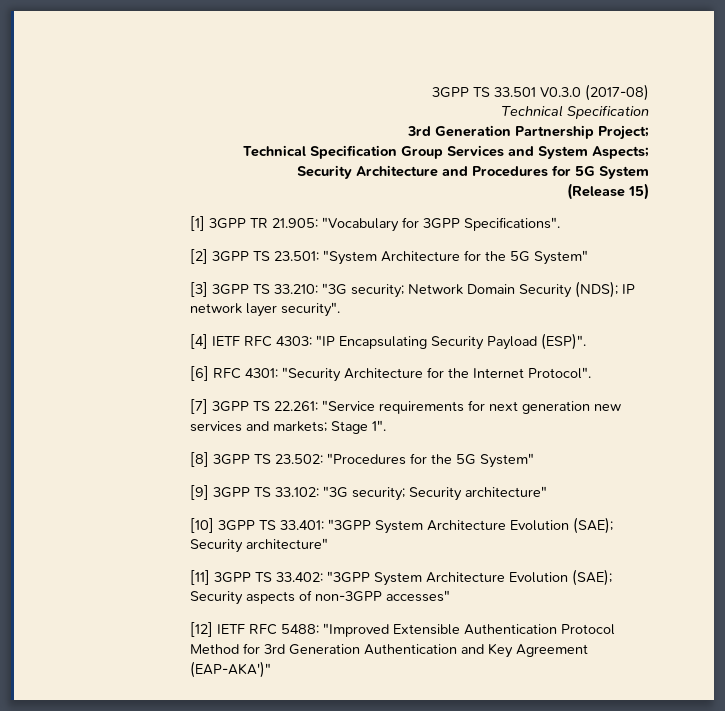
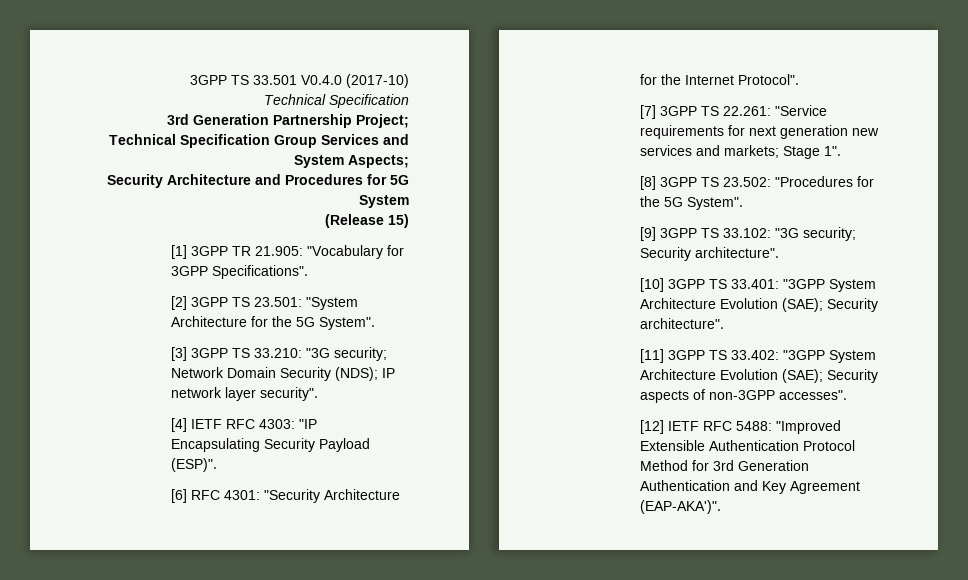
- 3GPP TS 33.501 V0.3.0 (2017-08)
+ 3GPP TS 33.501 V0.4.0 (2017-10)
- [2] 3GPP TS 23.501: "System Architecture for the 5G System"
+ [2] 3GPP TS 23.501: "System Architecture for the 5G System".
- [8] 3GPP TS 23.502: "Procedures for the 5G System"
+ [8] 3GPP TS 23.502: "Procedures for the 5G System".
- [9] 3GPP TS 33.102: "3G security; Security architecture"
+ [9] 3GPP TS 33.102: "3G security; Security architecture".
- [10] 3GPP TS 33.401: "3GPP System Architecture Evolution (SAE); Security architecture"
+ [10] 3GPP TS 33.401: "3GPP System Architecture Evolution (SAE); Security architecture".
- [11] 3GPP TS 33.402: "3GPP System Architecture Evolution (SAE); Security aspects of non-3GPP accesses"
+ [11] 3GPP TS 33.402: "3GPP System Architecture Evolution (SAE); Security aspects of non-3GPP accesses".
- [12] IETF RFC 5488: "Improved Extensible Authentication Protocol Method for 3rd Generation Authentication and Key Agreement (EAP-AKA')"
+ [12] IETF RFC 5488: "Improved Extensible Authentication Protocol Method for 3rd Generation Authentication and Key Agreement (EAP-AKA')".

